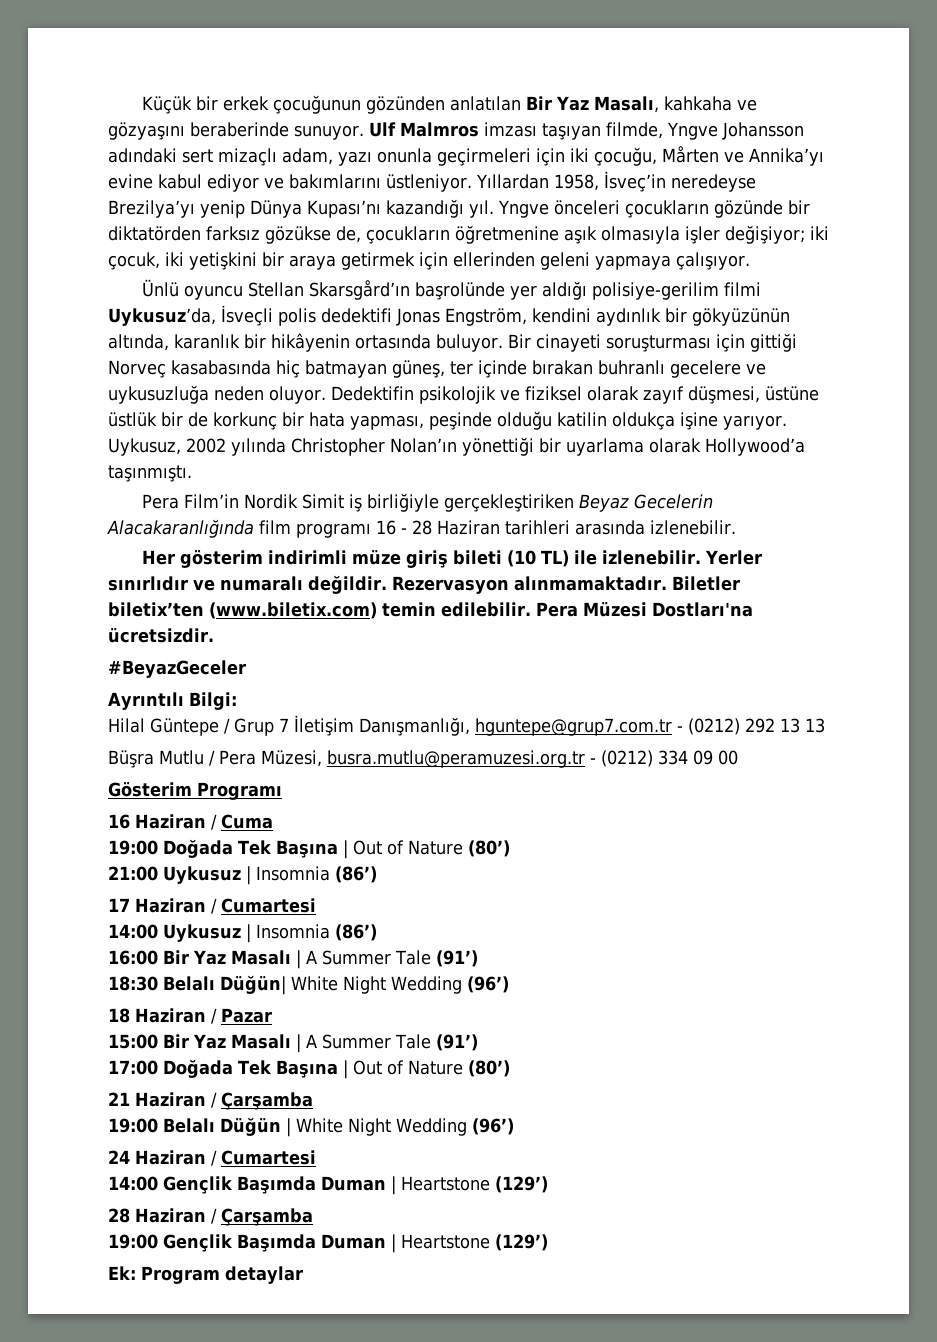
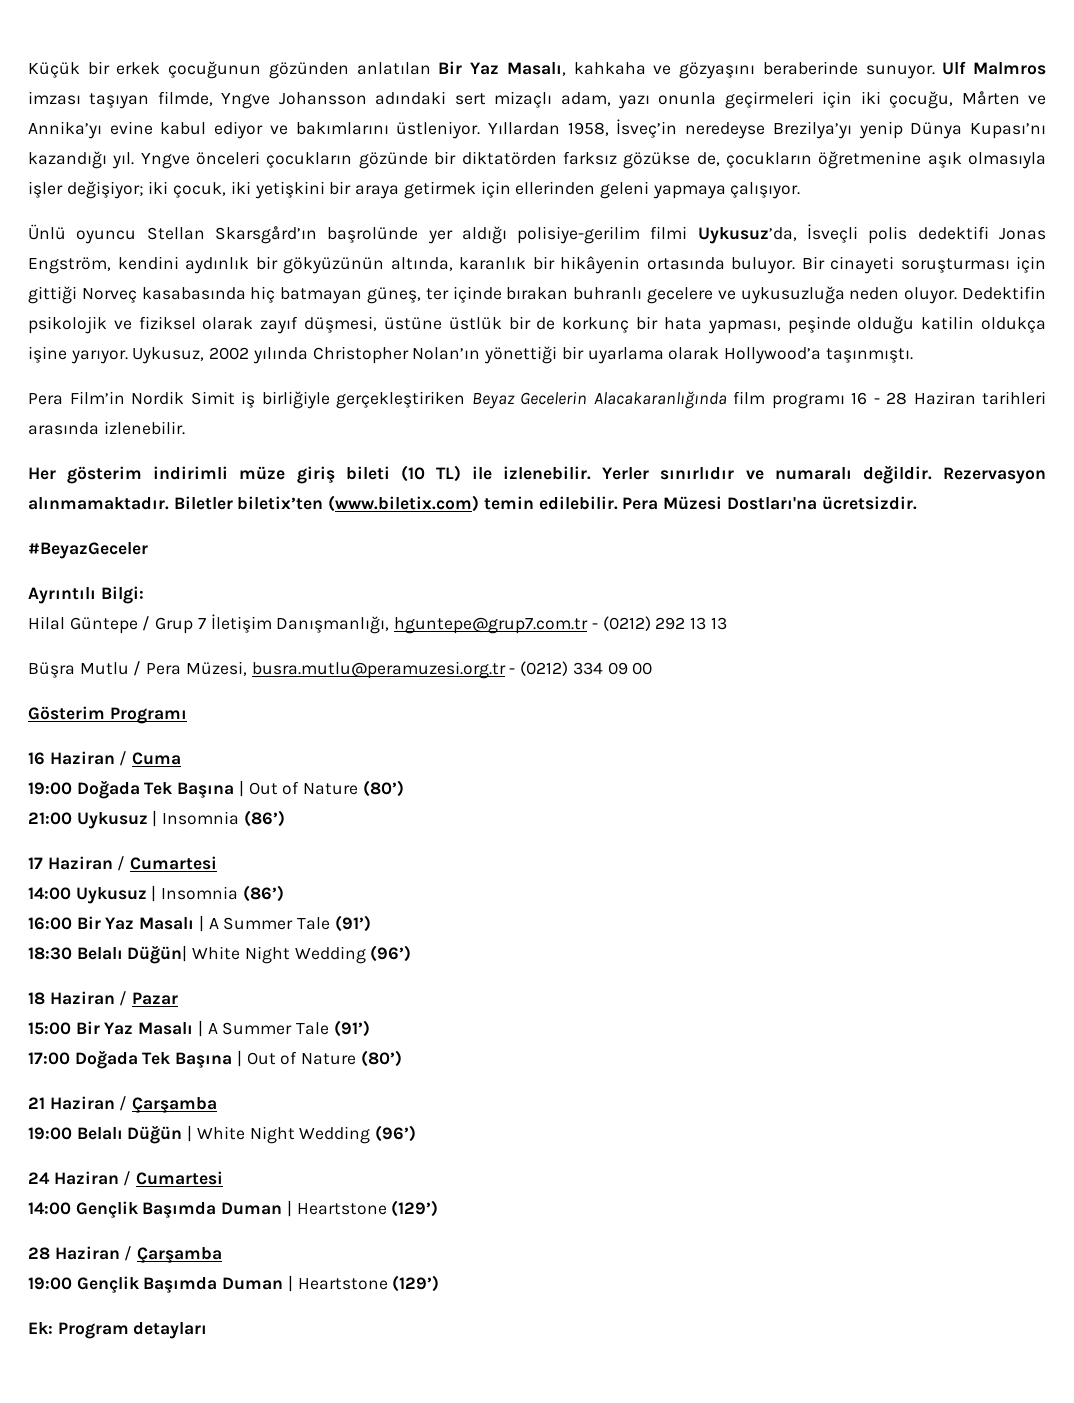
- Ek: Program detaylar
+ Ek: Program detayları

